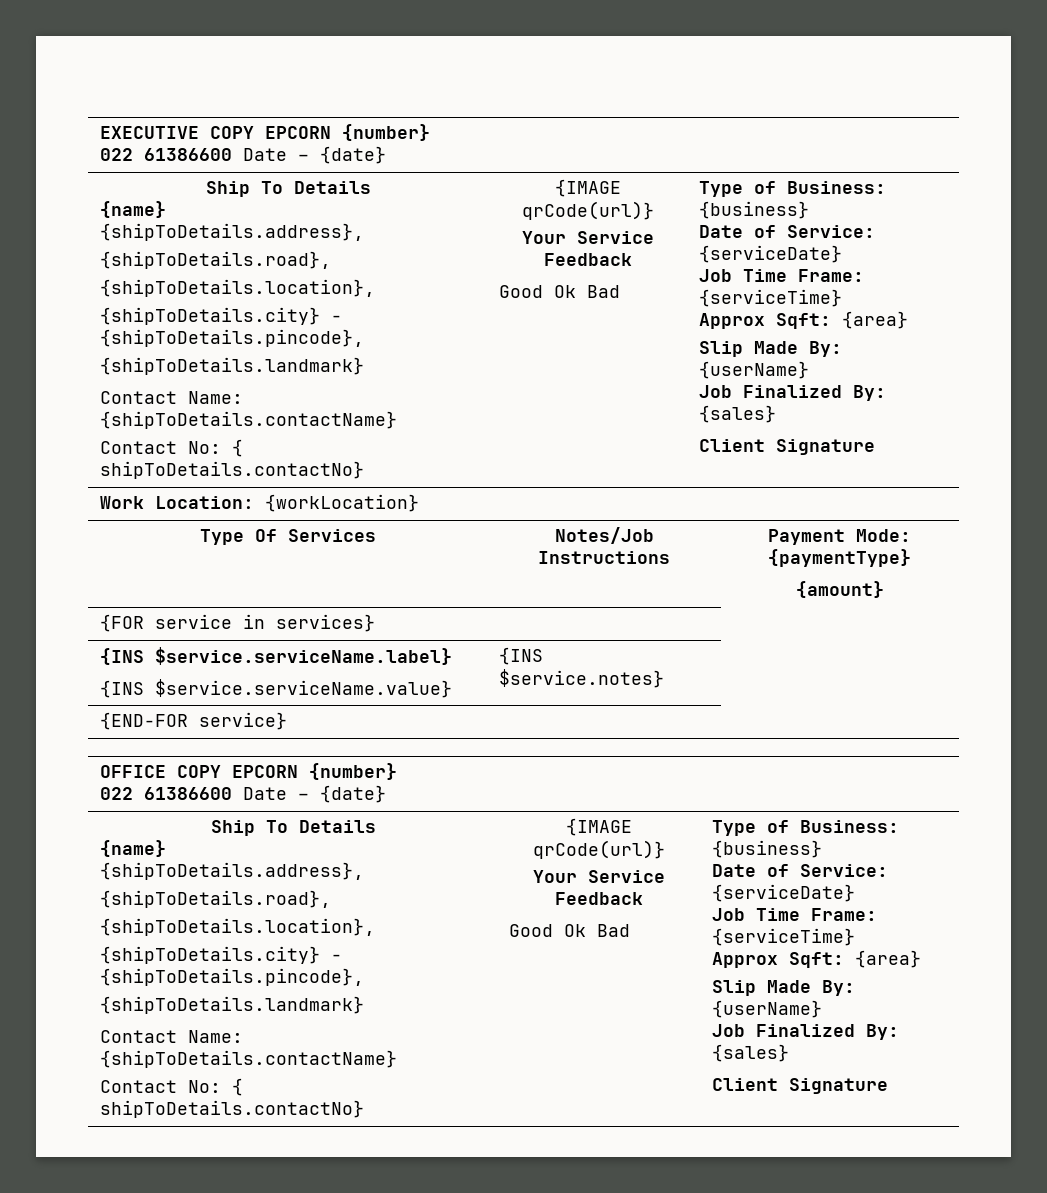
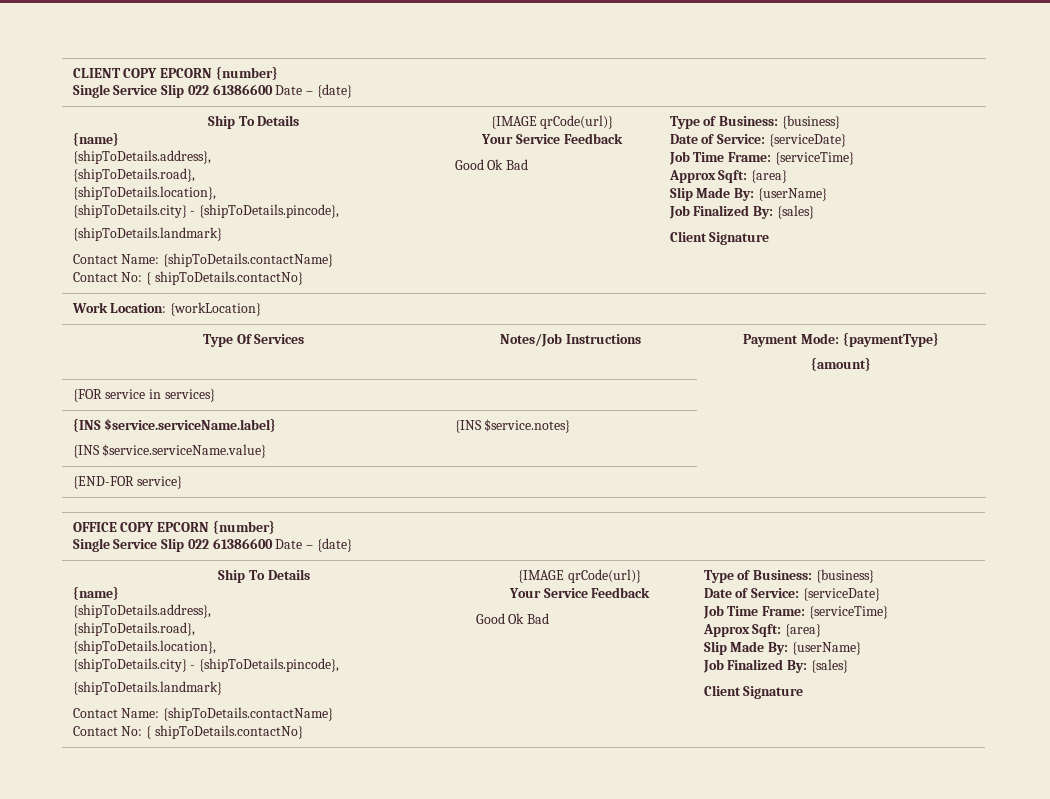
- EXECUTIVE COPY EPCORN {number}
- 022 61386600 Date – {date}
+ CLIENT COPY EPCORN {number}
+ Single Service Slip 022 61386600 Date – {date}
  OFFICE COPY EPCORN {number}
- 022 61386600 Date – {date}
+ Single Service Slip 022 61386600 Date – {date}

